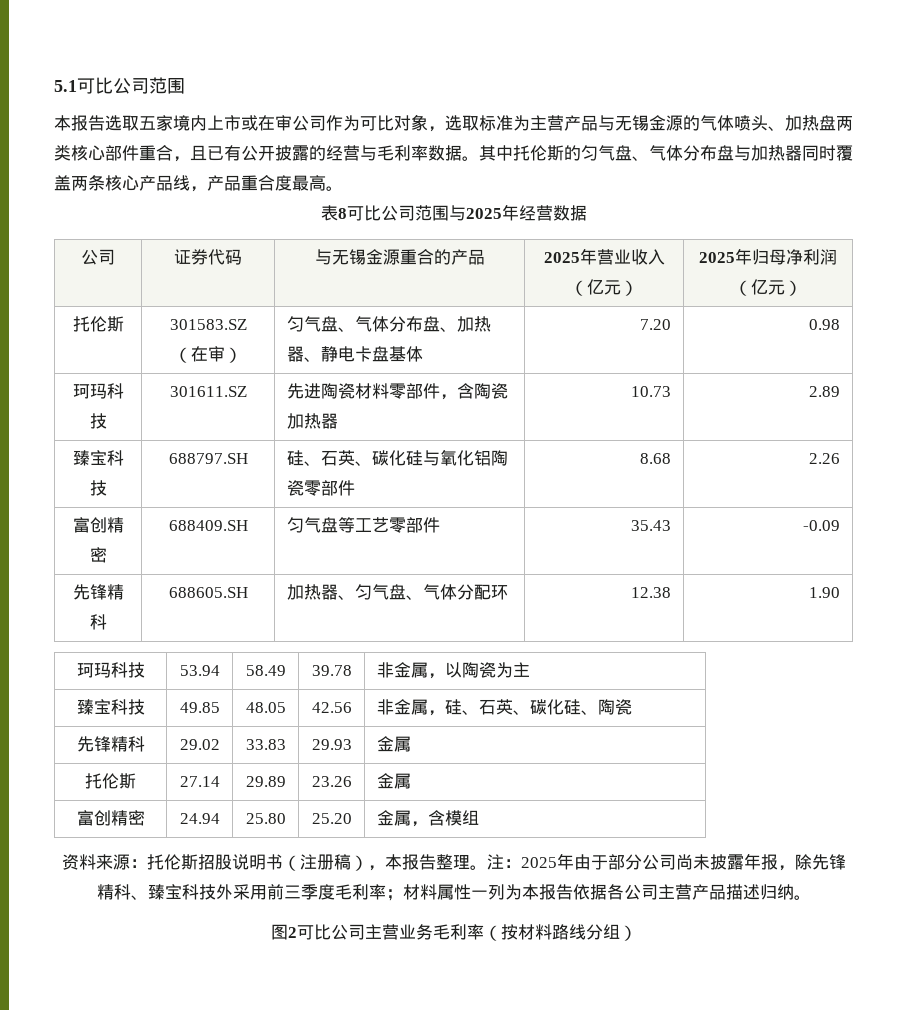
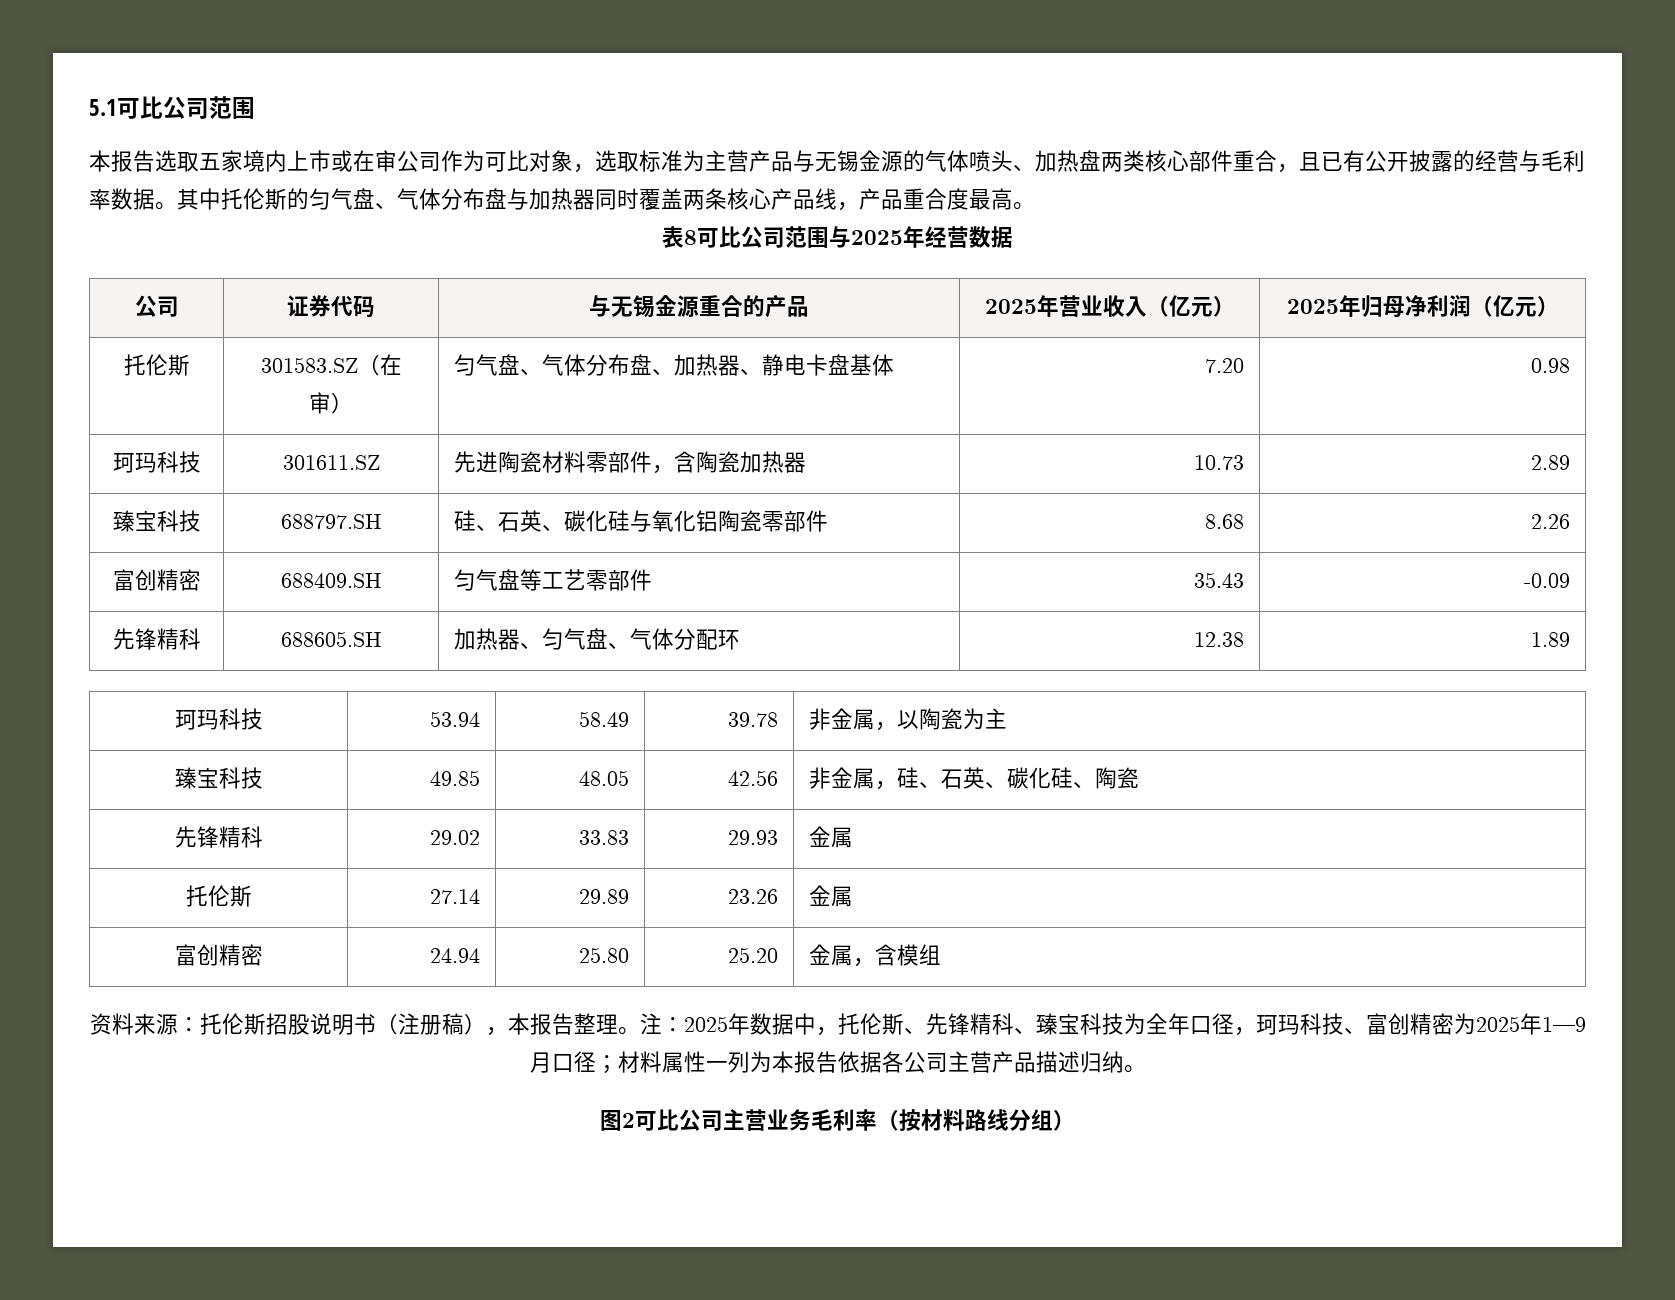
- 先锋精科 | 688605.SH | 加热器、匀气盘、气体分配环 | 12.38 | 1.90
+ 先锋精科 | 688605.SH | 加热器、匀气盘、气体分配环 | 12.38 | 1.89
- 注：2025年由于部分公司尚未披露年报，除先锋精科、臻宝科技外采用前三季度毛利率；材料属性一列为本报告依据各公司主营产品描述归纳。
+ 注：2025年数据中，托伦斯、先锋精科、臻宝科技为全年口径，珂玛科技、富创精密为2025年1—9月口径；材料属性一列为本报告依据各公司主营产品描述归纳。

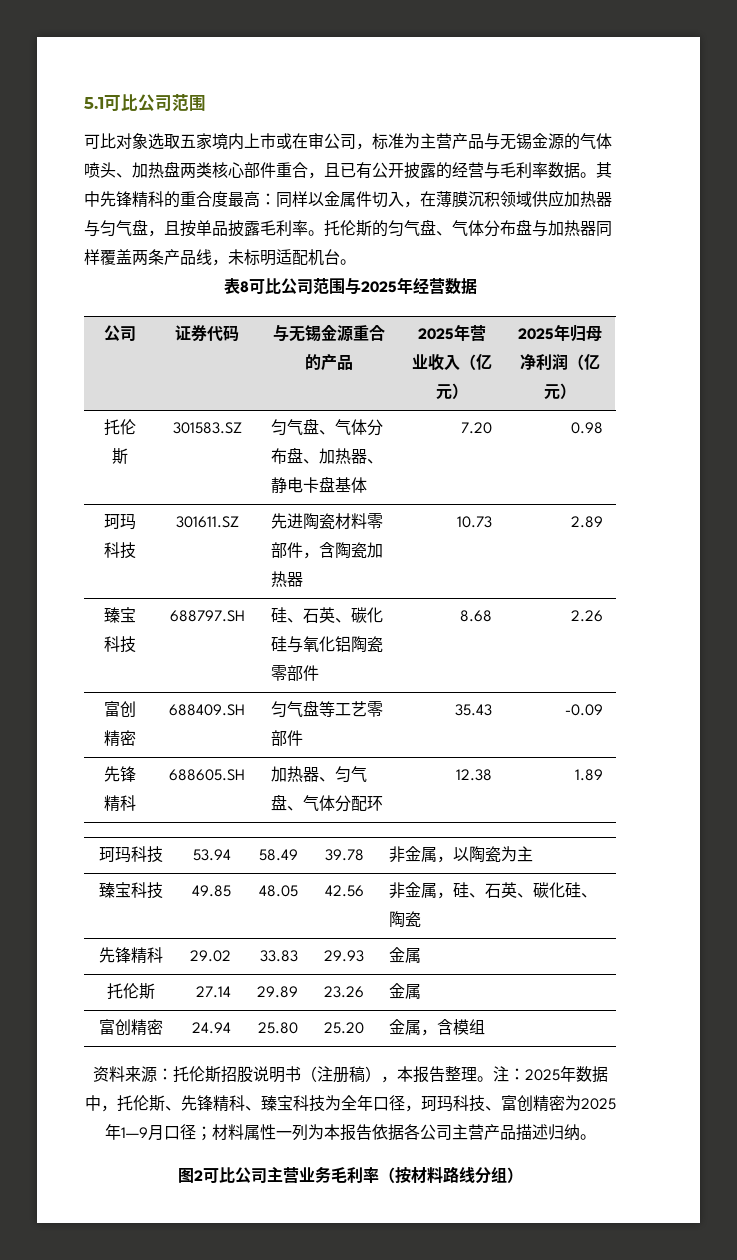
- 本报告选取五家境内上市或在审公司作为可比对象，选取标准为主营产品与无锡金源的气体喷头、加热盘两类核心部件重合，且已有公开披露的经营与毛利率数据。
+ 可比对象选取五家境内上市或在审公司，标准为主营产品与无锡金源的气体喷头、加热盘两类核心部件重合，且已有公开披露的经营与毛利率数据。
- 其中托伦斯的匀气盘、气体分布盘与加热器同时覆盖两条核心产品线，产品重合度最高。
+ 其中先锋精科的重合度最高：同样以金属件切入，在薄膜沉积领域供应加热器与匀气盘，且按单品披露毛利率。托伦斯的匀气盘、气体分布盘与加热器同样覆盖两条产品线，未标明适配机台。
- 托伦斯 | 301583.SZ（在审） | 匀气盘、气体分布盘、加热器、静电卡盘基体 | 7.20 | 0.98
+ 托伦斯 | 301583.SZ | 匀气盘、气体分布盘、加热器、静电卡盘基体 | 7.20 | 0.98

